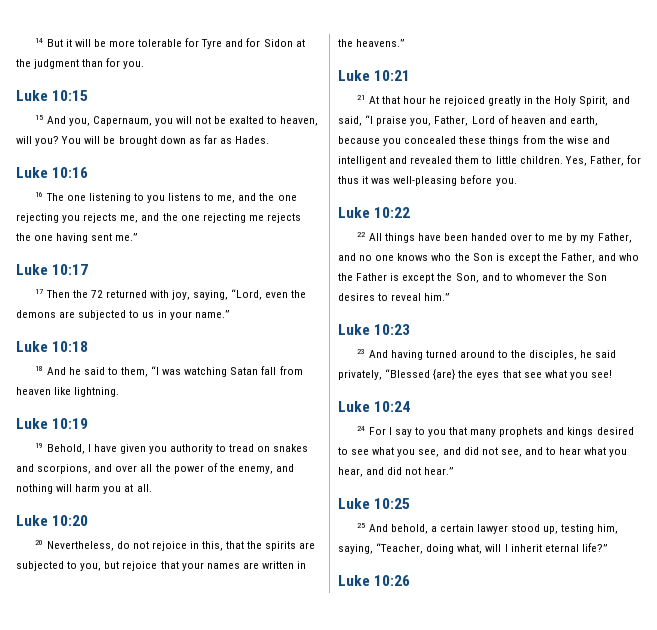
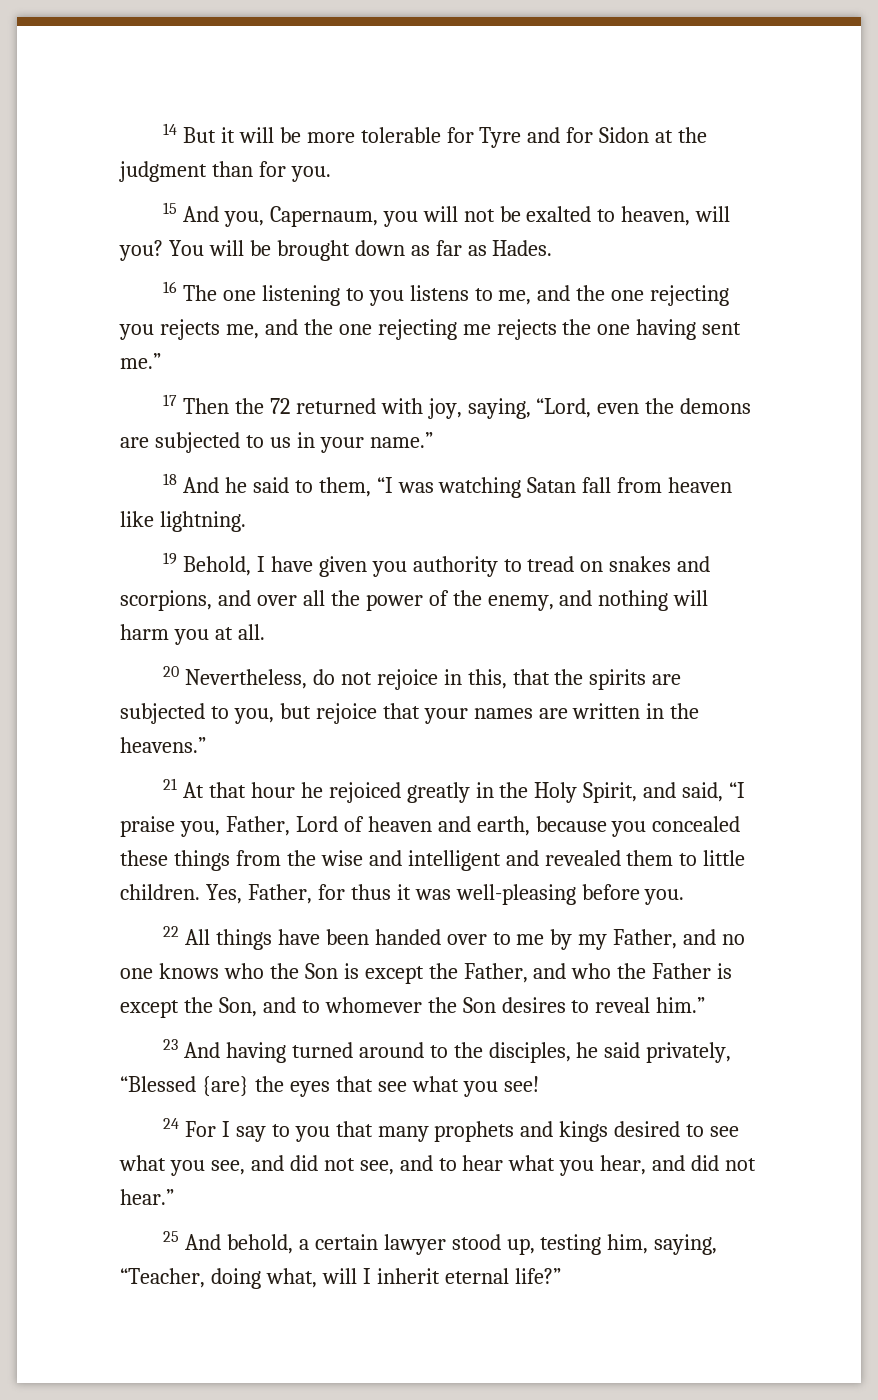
- Luke 10:15
- Luke 10:16
- Luke 10:17
- Luke 10:18
- Luke 10:19
- Luke 10:20
- Luke 10:21
- Luke 10:22
- Luke 10:23
- Luke 10:24
- Luke 10:25
- Luke 10:26

